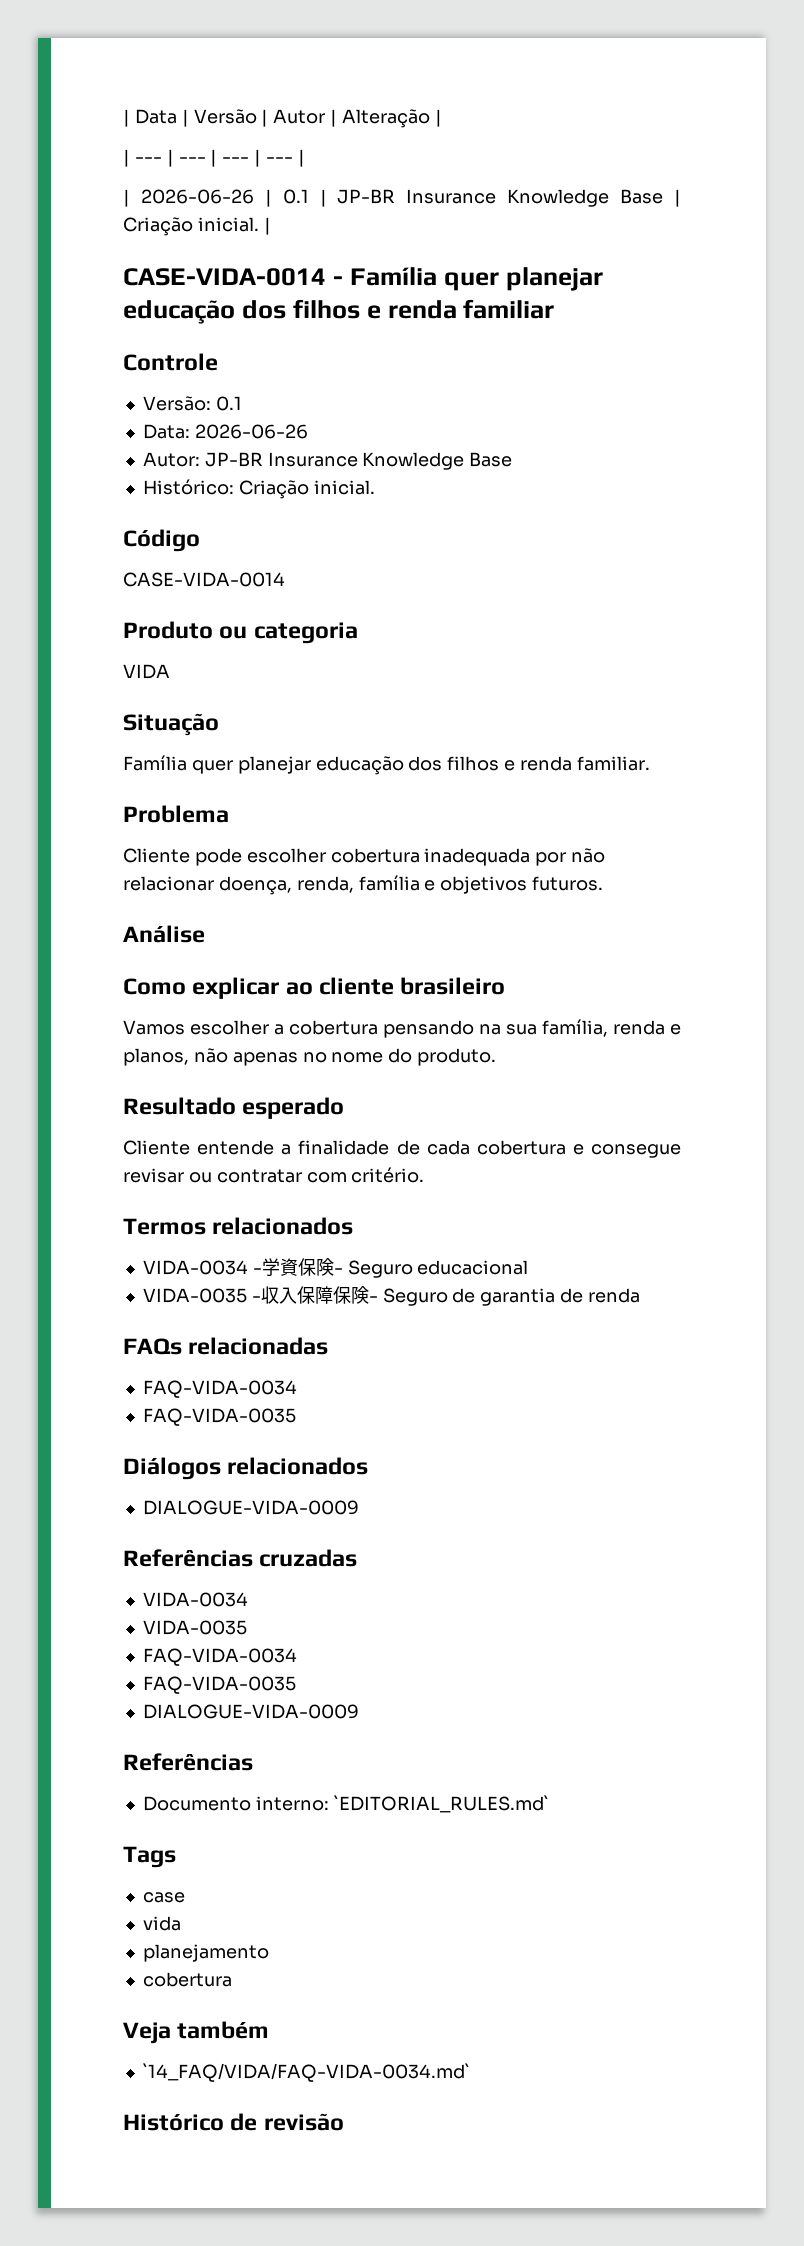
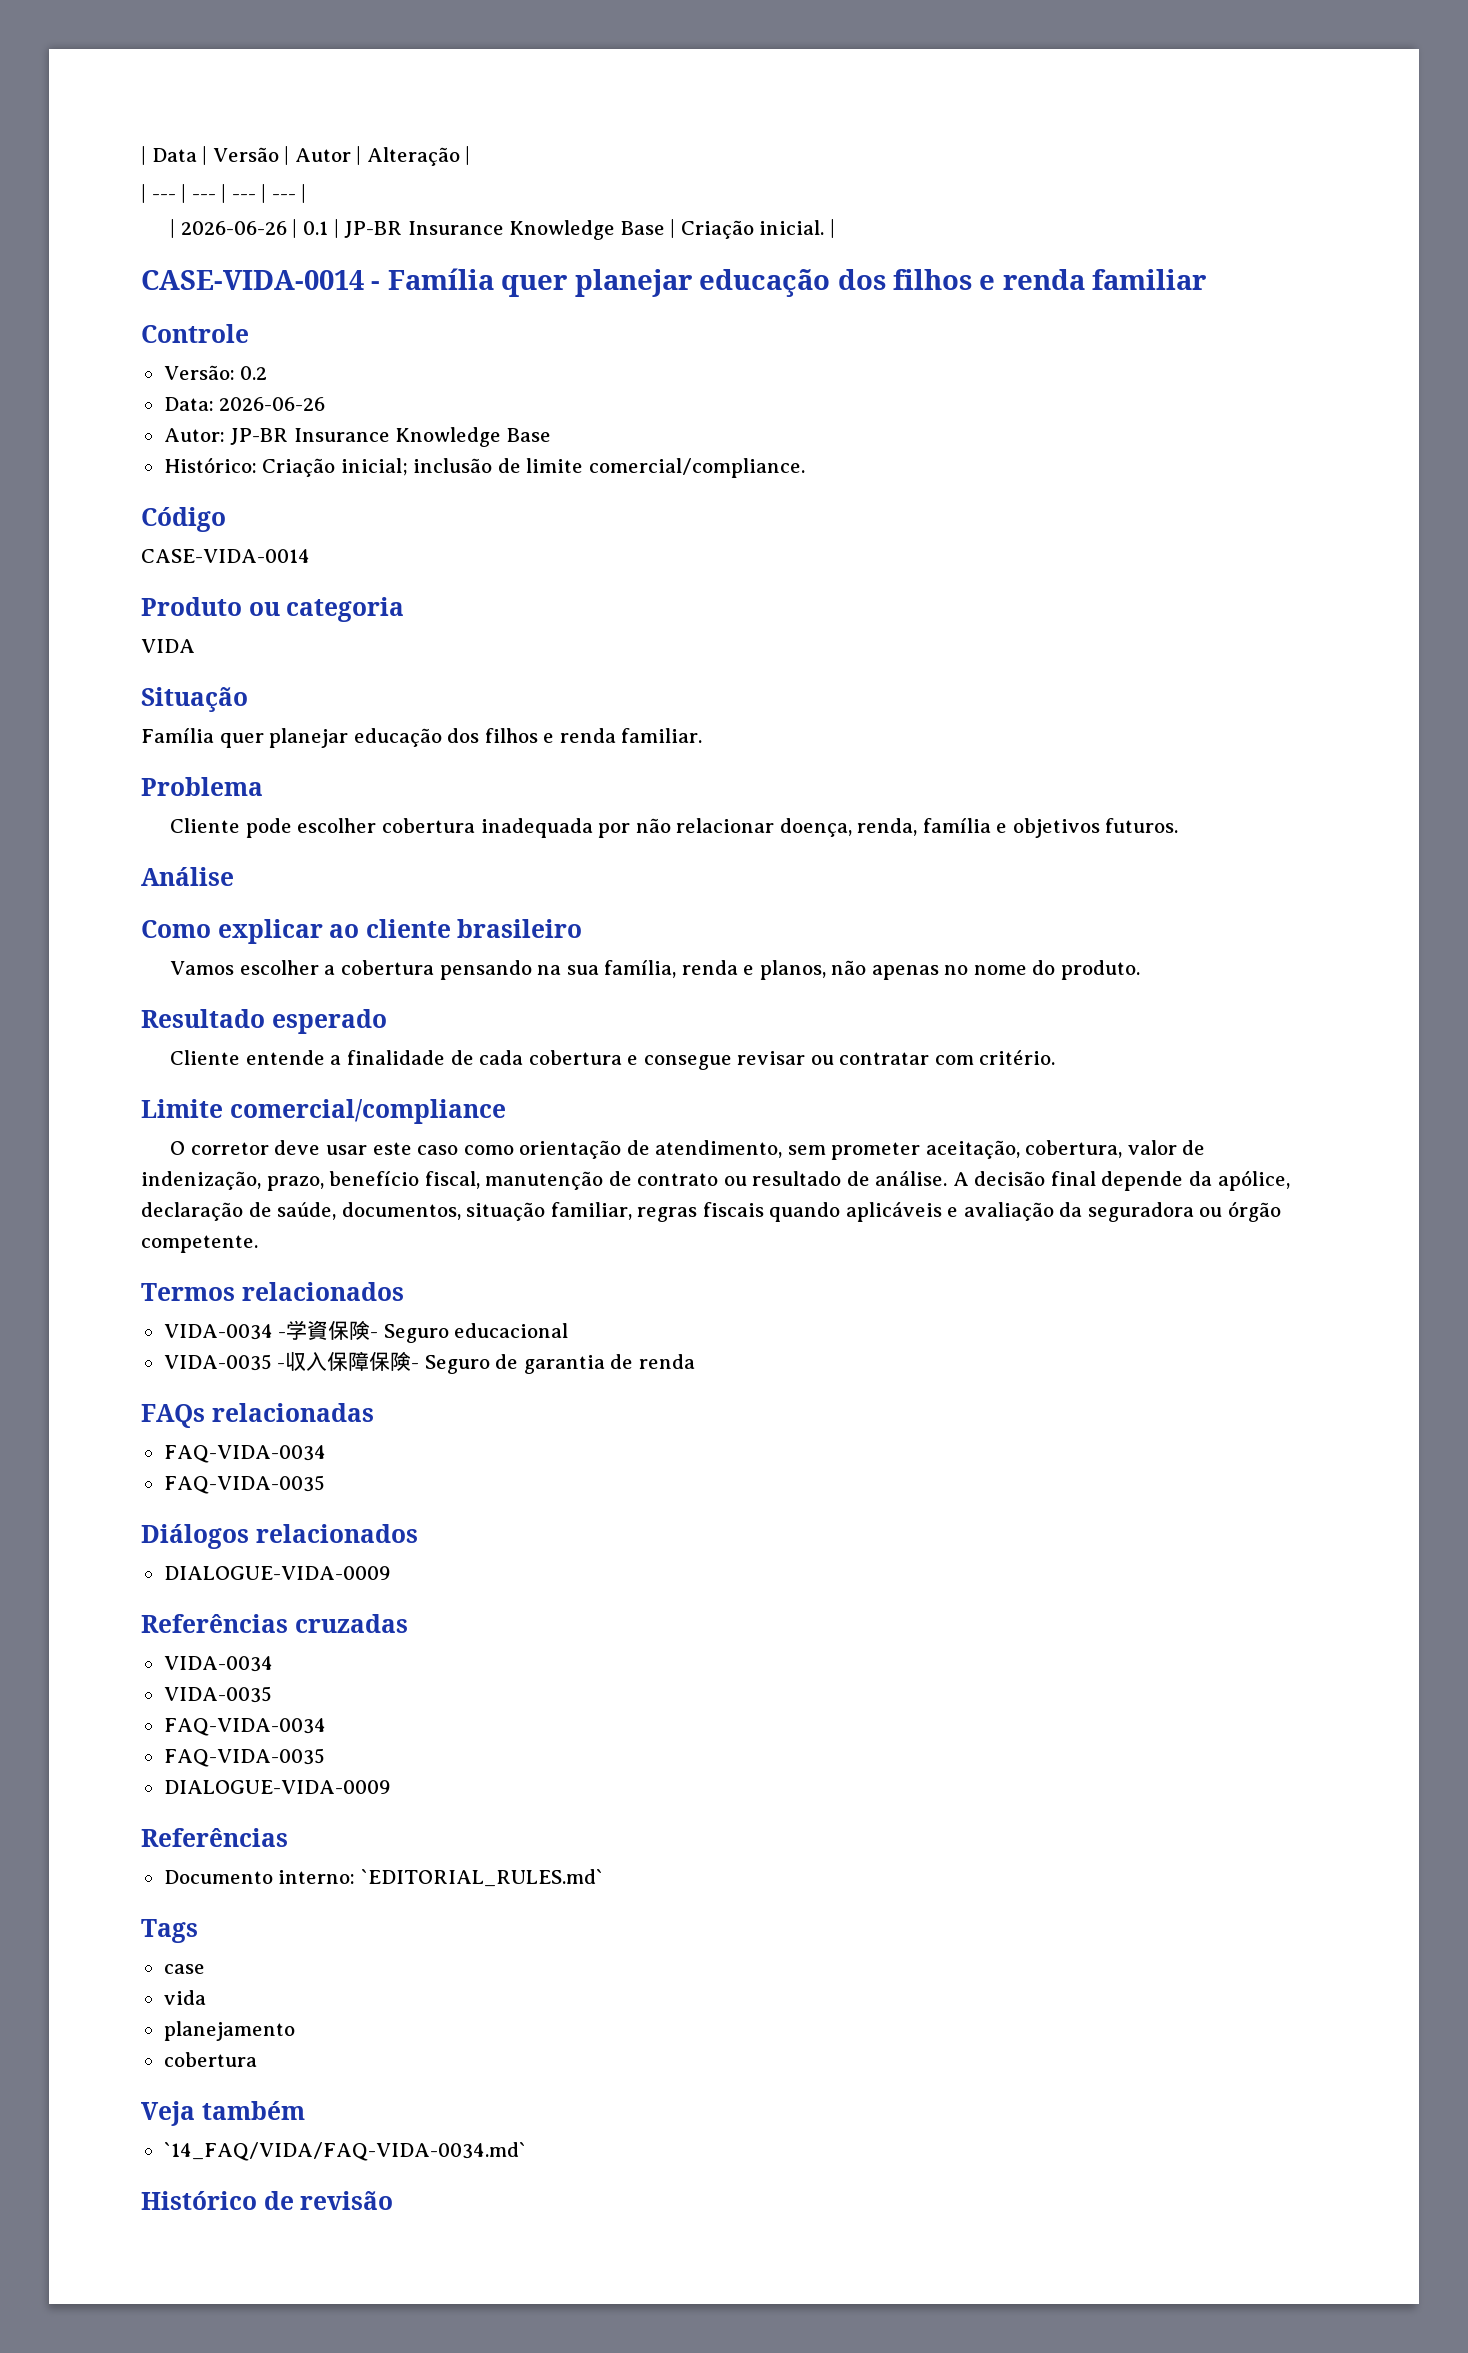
- Versão: 0.1
+ Versão: 0.2
- Histórico: Criação inicial.
+ Histórico: Criação inicial; inclusão de limite comercial/compliance.
+ Limite comercial/compliance
+ O corretor deve usar este caso como orientação de atendimento, sem prometer aceitação, cobertura, valor de indenização, prazo, benefício fiscal, manutenção de contrato ou resultado de análise. A decisão final depende da apólice, declaração de saúde, documentos, situação familiar, regras fiscais quando aplicáveis e avaliação da seguradora ou órgão competente.

